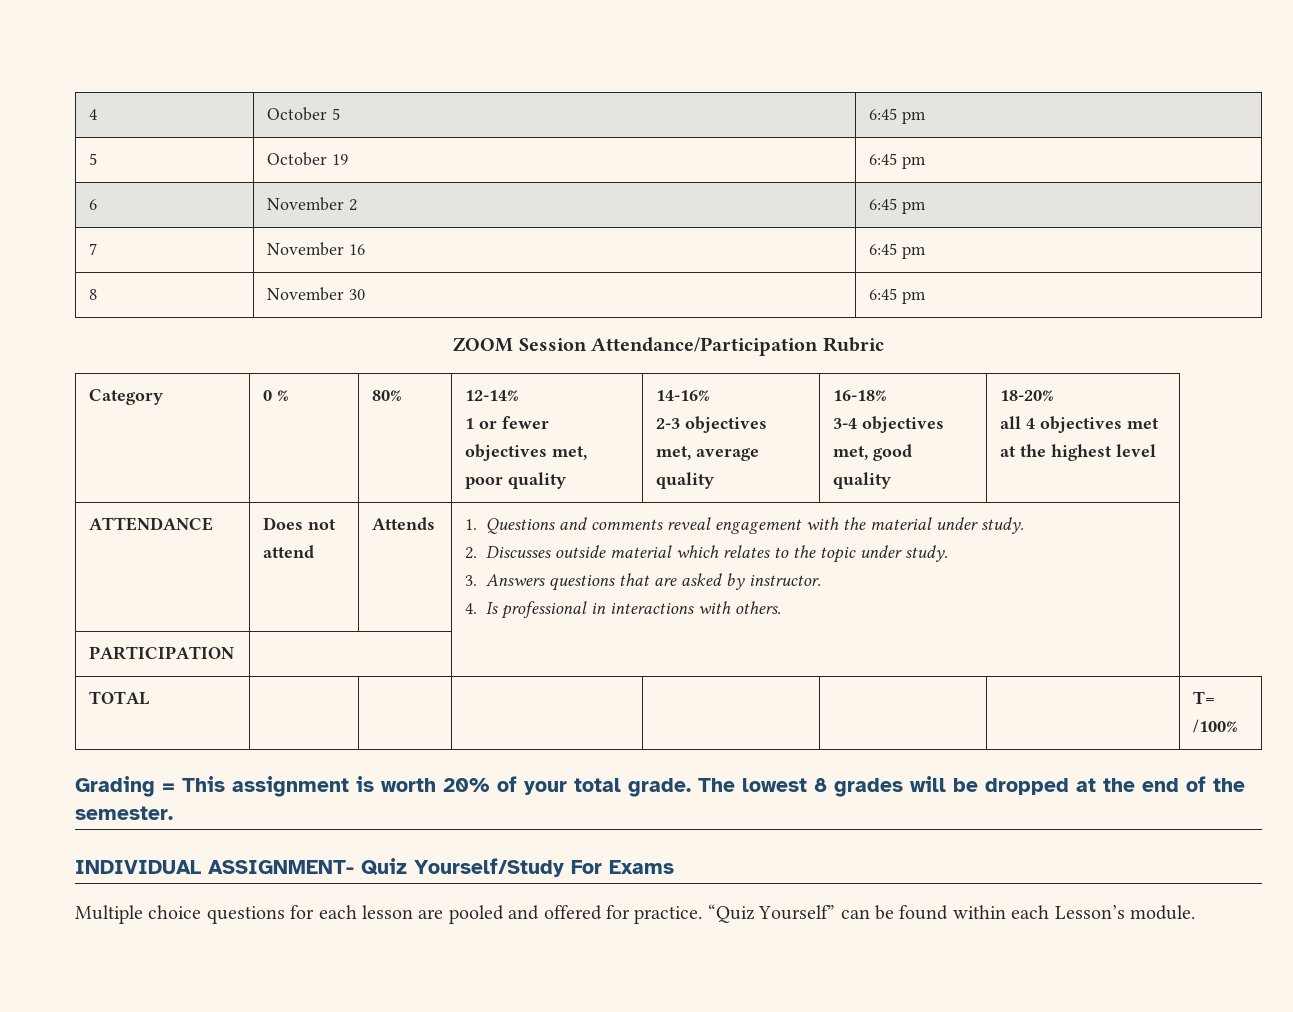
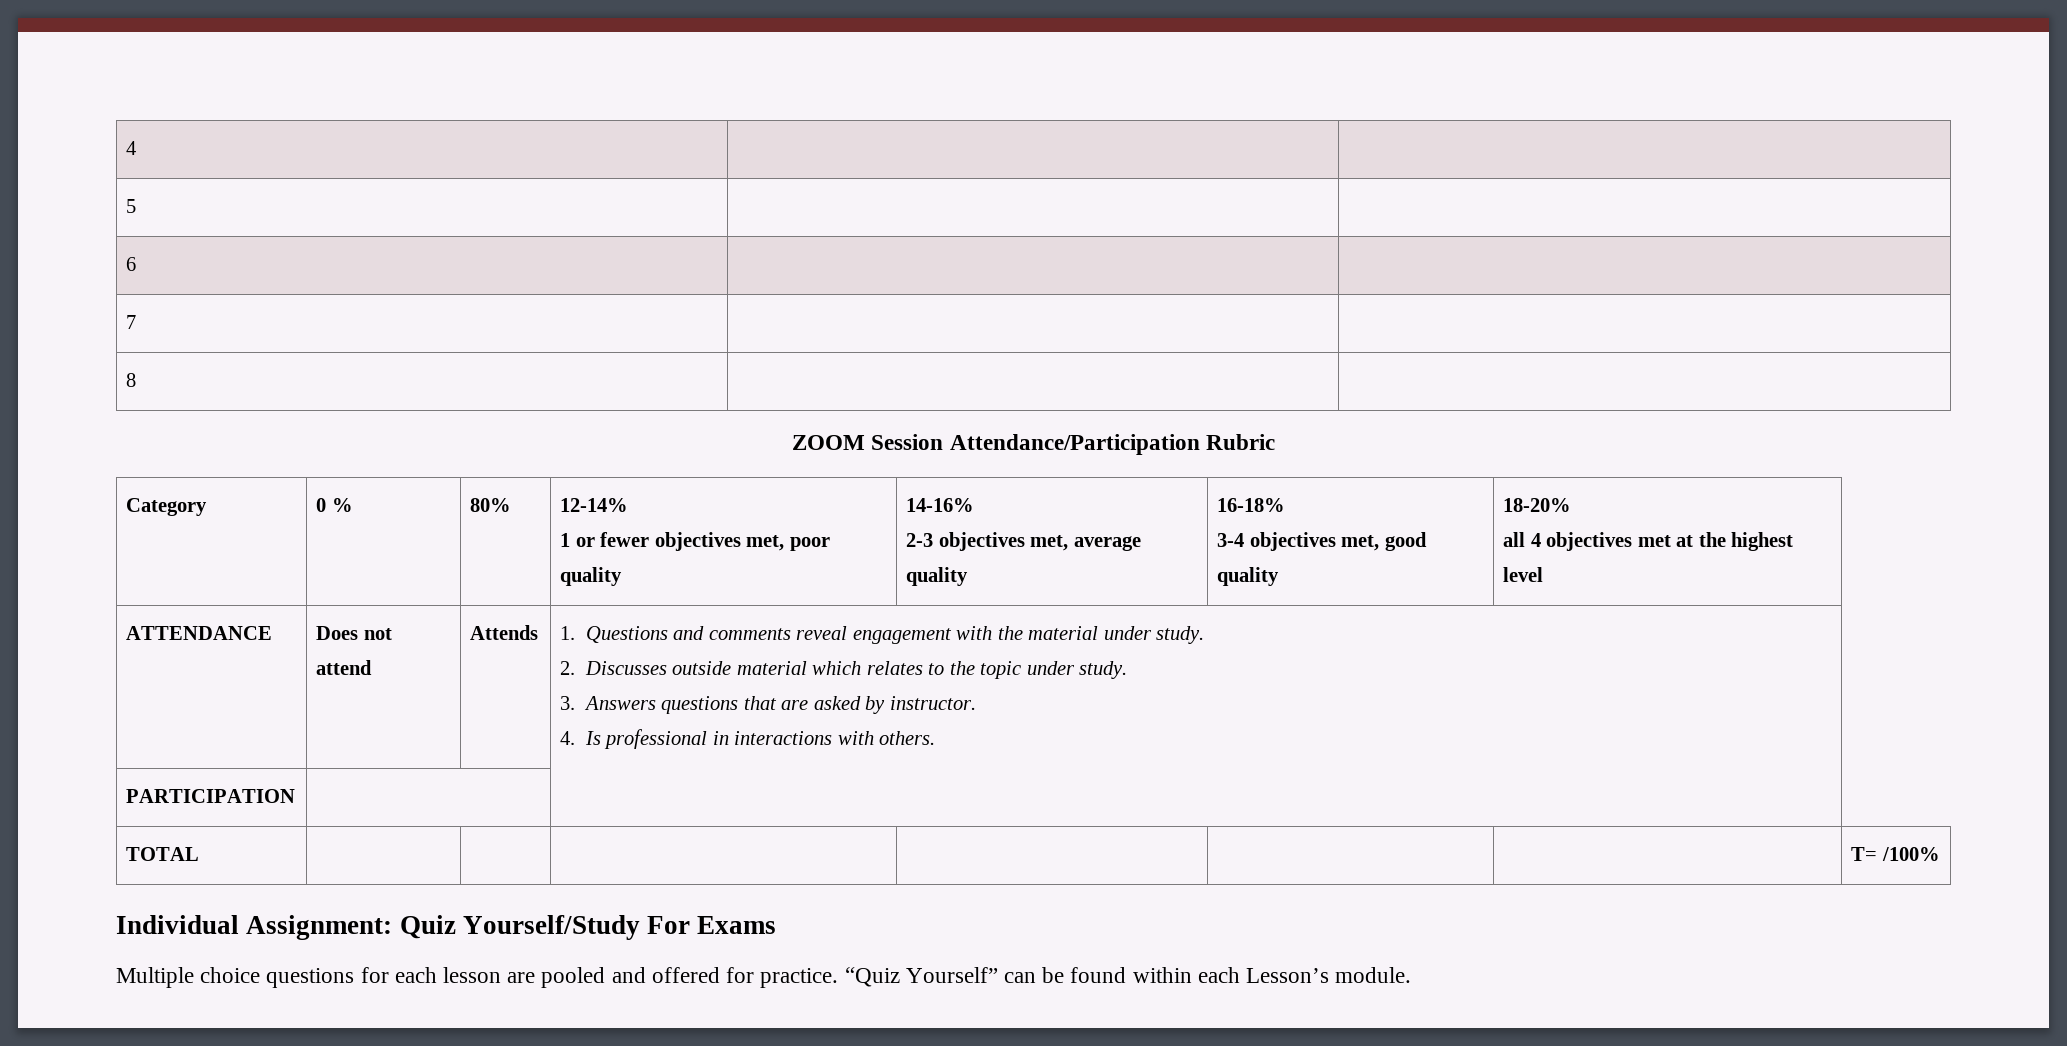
- 4 | October 5 | 6:45 pm
- 5 | October 19 | 6:45 pm
- 6 | November 2 | 6:45 pm
- 7 | November 16 | 6:45 pm
- 8 | November 30 | 6:45 pm
+ 4 | |
+ 5 | |
+ 6 | |
+ 7 | |
+ 8 | |
- Grading = This assignment is worth 20% of your total grade. The lowest 8 grades will be dropped at the end of the semester.
- INDIVIDUAL ASSIGNMENT- Quiz Yourself/Study For Exams
+ Individual Assignment: Quiz Yourself/Study For Exams

